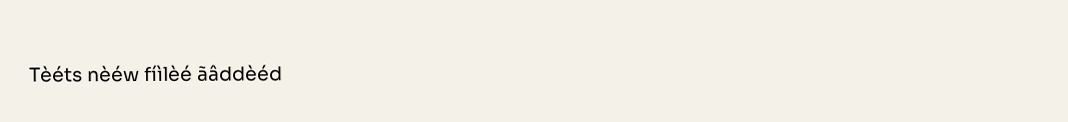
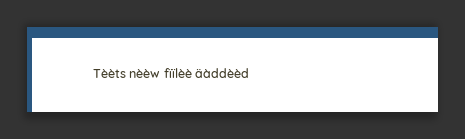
- Tèéts nèéw fíìlèé ãâddèéd
+ Tèèts nèèw fïïlèè äàddèèd

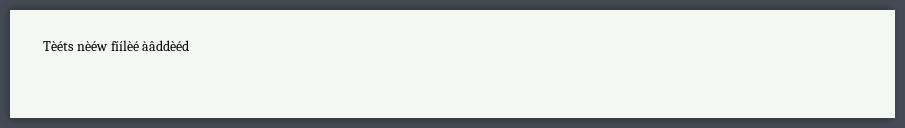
- Tèèts nèèw fïïlèè äàddèèd
+ Tèéts nèéw fíílèé àâddèéd

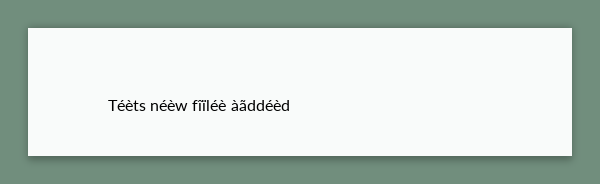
- Tèéts nèéw fíílèé àâddèéd
+ Téèts néèw fîïléè àãddéèd

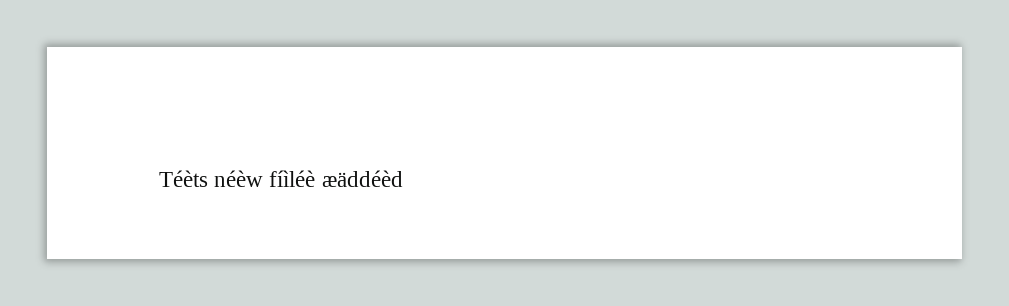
- Téèts néèw fîïléè àãddéèd
+ Téèts néèw fíìléè æäddéèd

